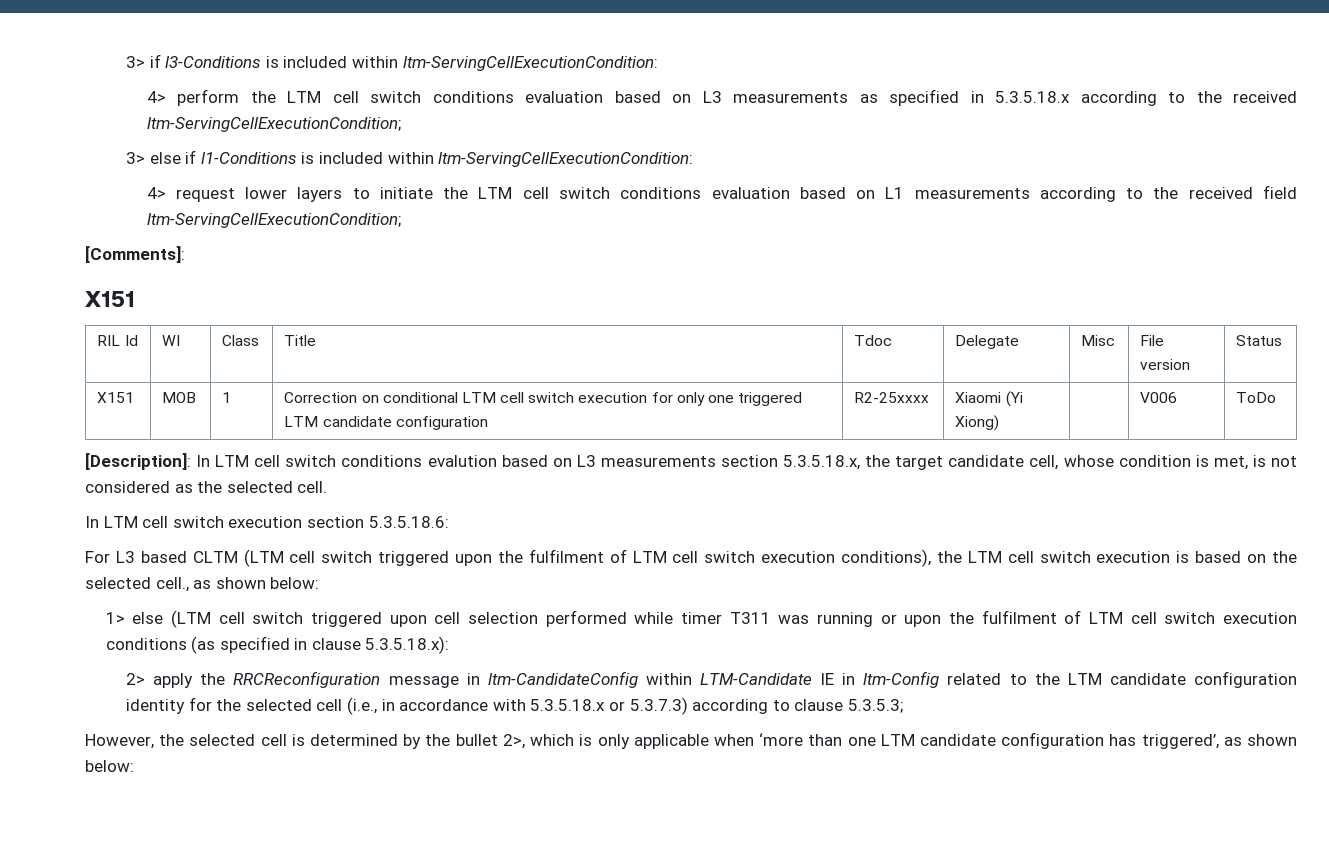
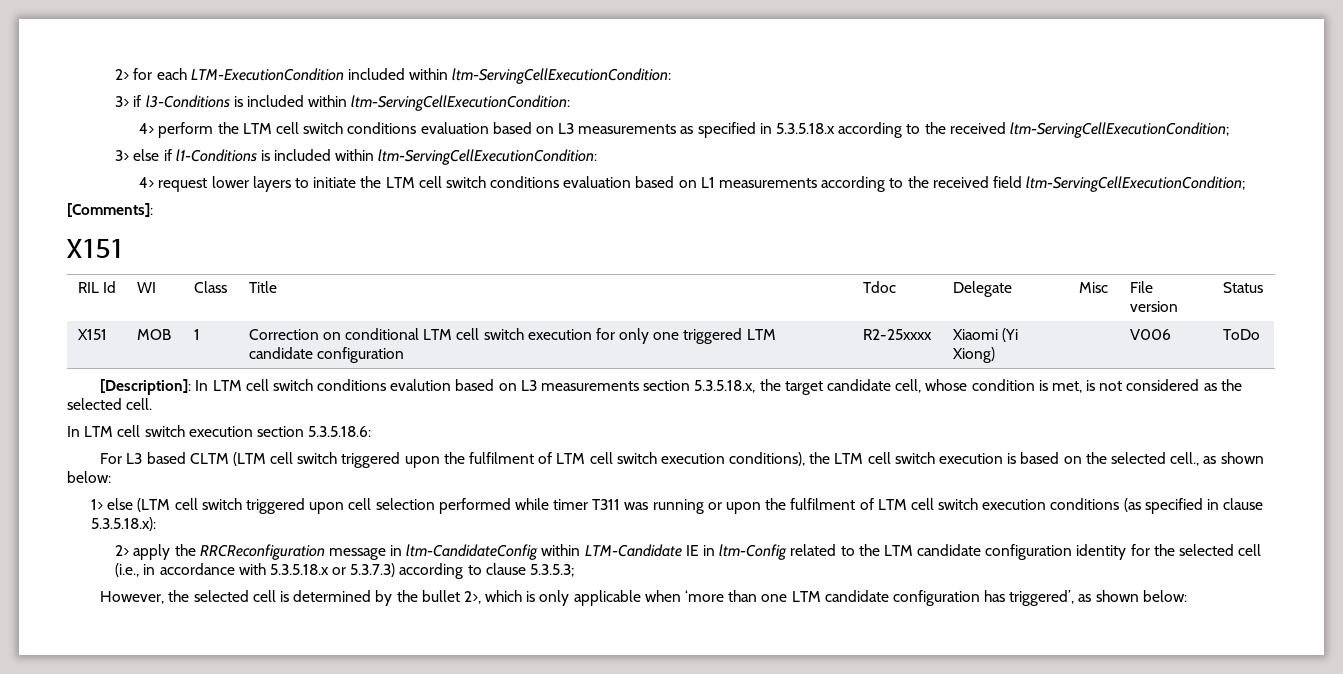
+ 2> for each LTM-ExecutionCondition included within ltm-ServingCellExecutionCondition:

